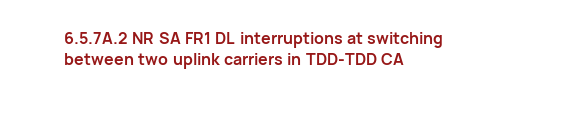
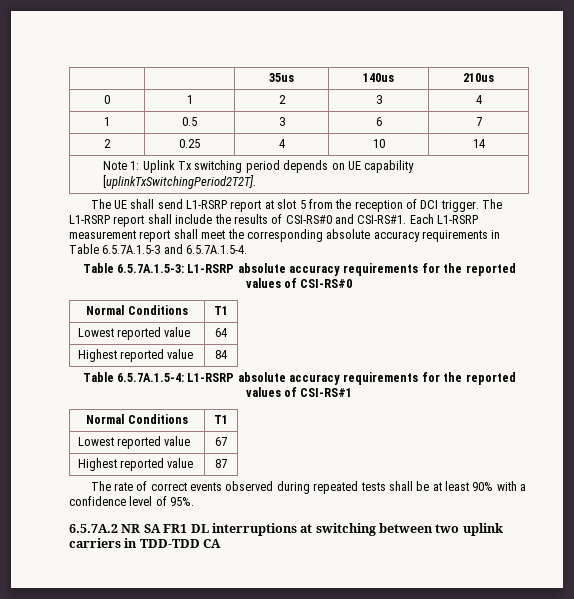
+ | | 35us | 140us | 210us
+ 0 | 1 | 2 | 3 | 4
+ 1 | 0.5 | 3 | 6 | 7
+ 2 | 0.25 | 4 | 10 | 14
+ Note 1: Uplink Tx switching period depends on UE capability [uplinkTxSwitchingPeriod2T2T].
+ The UE shall send L1-RSRP report at slot 5 from the reception of DCI trigger. The L1-RSRP report shall include the results of CSI-RS#0 and CSI-RS#1. Each L1-RSRP measurement report shall meet the corresponding absolute accuracy requirements in Table 6.5.7A.1.5-3 and 6.5.7A.1.5-4.
+ Table 6.5.7A.1.5-3: L1-RSRP absolute accuracy requirements for the reported values of CSI-RS#0
+ Normal Conditions | T1
+ Lowest reported value | 64
+ Highest reported value | 84
+ Table 6.5.7A.1.5-4: L1-RSRP absolute accuracy requirements for the reported values of CSI-RS#1
+ Normal Conditions | T1
+ Lowest reported value | 67
+ Highest reported value | 87
+ The rate of correct events observed during repeated tests shall be at least 90% with a confidence level of 95%.

